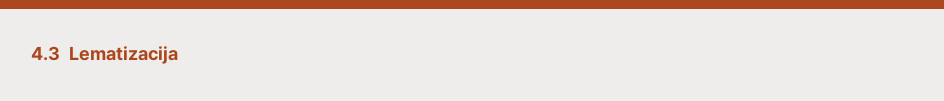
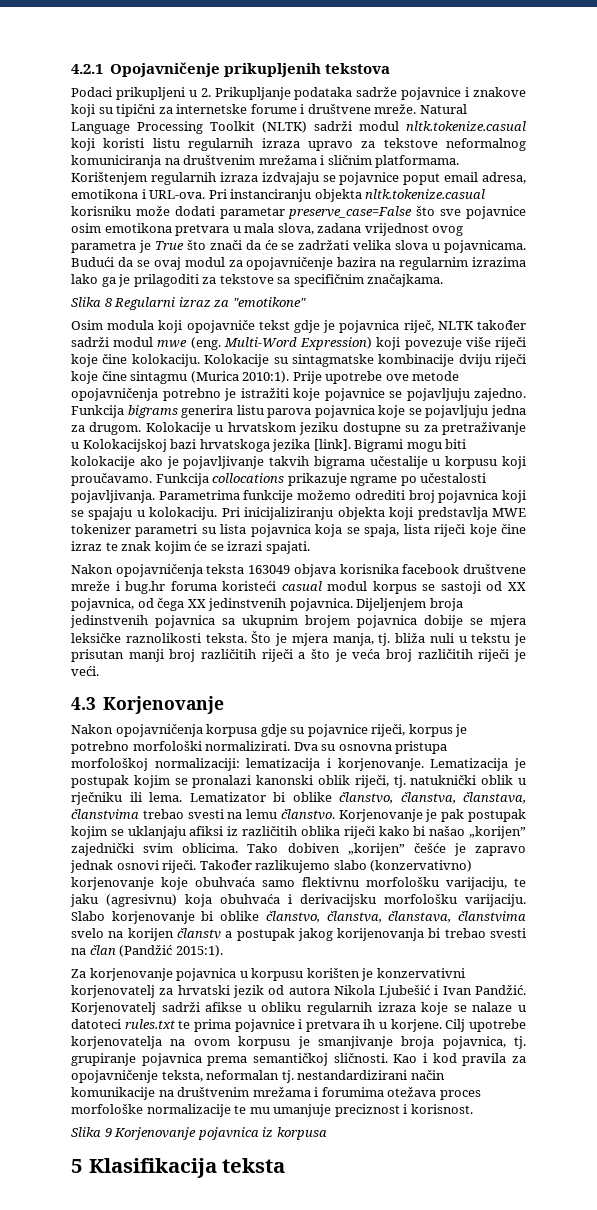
- 4.3 Lematizacija
+ 4.2.1 Opojavničenje prikupljenih tekstova
+ Podaci prikupljeni u 2. Prikupljanje podataka sadrže pojavnice i znakove koji su tipični za internetske forume i društvene mreže. Natural Language Processing Toolkit (NLTK) sadrži modul nltk.tokenize.casual koji koristi listu regularnih izraza upravo za tekstove neformalnog komuniciranja na društvenim mrežama i sličnim platformama. Korištenjem regularnih izraza izdvajaju se pojavnice poput email adresa, emotikona i URL-ova. Pri instanciranju objekta nltk.tokenize.casual korisniku može dodati parametar preserve_case=False što sve pojavnice osim emotikona pretvara u mala slova, zadana vrijednost ovog parametra je True što znači da će se zadržati velika slova u pojavnicama. Budući da se ovaj modul za opojavničenje bazira na regularnim izrazima lako ga je prilagoditi za tekstove sa specifičnim značajkama.
+ Slika 8 Regularni izraz za "emotikone"
+ Osim modula koji opojavniče tekst gdje je pojavnica riječ, NLTK također sadrži modul mwe (eng. Multi-Word Expression) koji povezuje više riječi koje čine kolokaciju. Kolokacije su sintagmatske kombinacije dviju riječi koje čine sintagmu (Murica 2010:1). Prije upotrebe ove metode opojavničenja potrebno je istražiti koje pojavnice se pojavljuju zajedno. Funkcija bigrams generira listu parova pojavnica koje se pojavljuju jedna za drugom. Kolokacije u hrvatskom jeziku dostupne su za pretraživanje u Kolokacijskoj bazi hrvatskoga jezika [link]. Bigrami mogu biti kolokacije ako je pojavljivanje takvih bigrama učestalije u korpusu koji proučavamo. Funkcija collocations prikazuje ngrame po učestalosti pojavljivanja. Parametrima funkcije možemo odrediti broj pojavnica koji se spajaju u kolokaciju. Pri inicijaliziranju objekta koji predstavlja MWE tokenizer parametri su lista pojavnica koja se spaja, lista riječi koje čine izraz te znak kojim će se izrazi spajati.
+ Nakon opojavničenja teksta 163049 objava korisnika facebook društvene mreže i bug.hr foruma koristeći casual modul korpus se sastoji od XX pojavnica, od čega XX jedinstvenih pojavnica. Dijeljenjem broja jedinstvenih pojavnica sa ukupnim brojem pojavnica dobije se mjera leksičke raznolikosti teksta. Što je mjera manja, tj. bliža nuli u tekstu je prisutan manji broj različitih riječi a što je veća broj različitih riječi je veći.
+ 4.3 Korjenovanje
+ Nakon opojavničenja korpusa gdje su pojavnice riječi, korpus je potrebno morfološki normalizirati. Dva su osnovna pristupa morfološkoj normalizaciji: lematizacija i korjenovanje. Lematizacija je postupak kojim se pronalazi kanonski oblik riječi, tj. natuknički oblik u rječniku ili lema. Lematizator bi oblike članstvo, članstva, članstava, članstvima trebao svesti na lemu članstvo. Korjenovanje je pak postupak kojim se uklanjaju afiksi iz različitih oblika riječi kako bi našao „korijen” zajednički svim oblicima. Tako dobiven „korijen” češće je zapravo jednak osnovi riječi. Također razlikujemo slabo (konzervativno) korjenovanje koje obuhvaća samo flektivnu morfološku varijaciju, te jaku (agresivnu) koja obuhvaća i derivacijsku morfološku varijaciju. Slabo korjenovanje bi oblike članstvo, članstva, članstava, članstvima svelo na korijen članstv a postupak jakog korijenovanja bi trebao svesti na član (Pandžić 2015:1).
+ Za korjenovanje pojavnica u korpusu korišten je konzervativni korjenovatelj za hrvatski jezik od autora Nikola Ljubešić i Ivan Pandžić. Korjenovatelj sadrži afikse u obliku regularnih izraza koje se nalaze u datoteci rules.txt te prima pojavnice i pretvara ih u korjene. Cilj upotrebe korjenovatelja na ovom korpusu je smanjivanje broja pojavnica, tj. grupiranje pojavnica prema semantičkoj sličnosti. Kao i kod pravila za opojavničenje teksta, neformalan tj. nestandardizirani način komunikacije na društvenim mrežama i forumima otežava proces morfološke normalizacije te mu umanjuje preciznost i korisnost.
+ Slika 9 Korjenovanje pojavnica iz korpusa
+ 5 Klasifikacija teksta

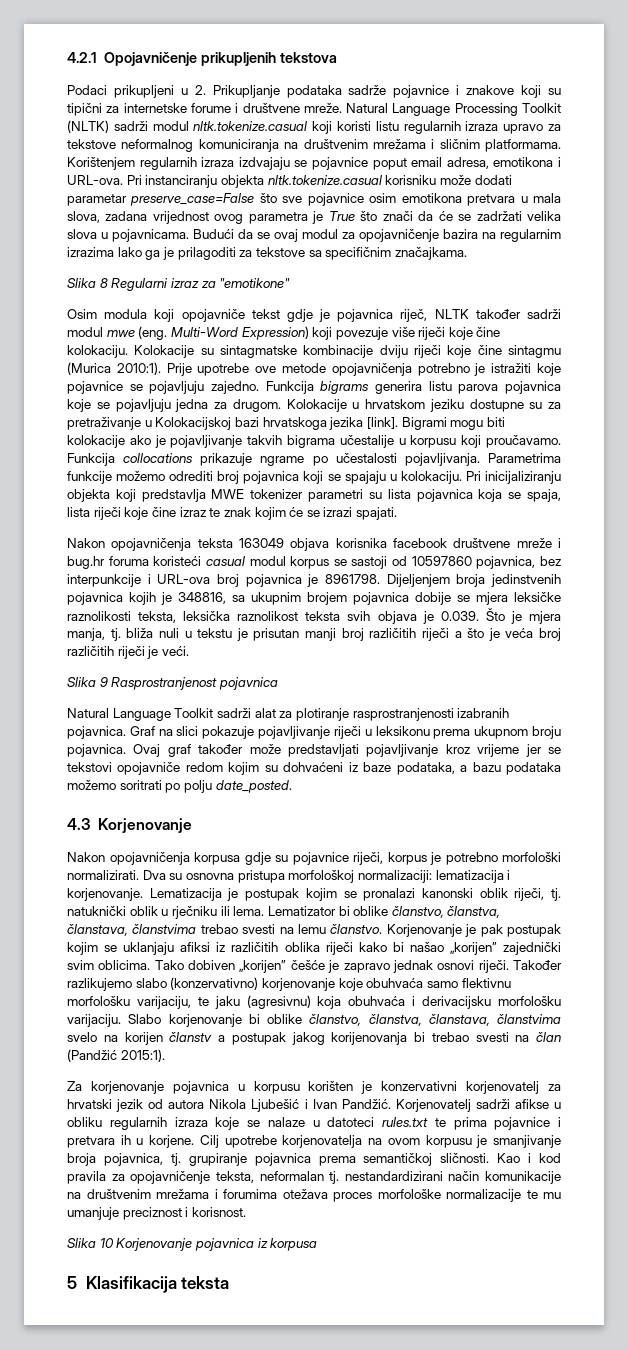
- Nakon opojavničenja teksta 163049 objava korisnika facebook društvene mreže i bug.hr foruma koristeći casual modul korpus se sastoji od XX pojavnica, od čega XX jedinstvenih pojavnica.
+ Nakon opojavničenja teksta 163049 objava korisnika facebook društvene mreže i bug.hr foruma koristeći casual modul korpus se sastoji od 10597860 pojavnica, bez interpunkcije i URL-ova broj pojavnica je 8961798.
- Dijeljenjem broja jedinstvenih pojavnica sa ukupnim brojem pojavnica dobije se mjera leksičke raznolikosti teksta. Što je mjera manja, tj. bliža nuli u tekstu je prisutan manji broj različitih riječi a što je veća broj različitih riječi je veći.
+ Dijeljenjem broja jedinstvenih pojavnica kojih je 348816, sa ukupnim brojem pojavnica dobije se mjera leksičke raznolikosti teksta, leksička raznolikost teksta svih objava je 0.039. Što je mjera manja, tj. bliža nuli u tekstu je prisutan manji broj različitih riječi a što je veća broj različitih riječi je veći.
+ Slika 9 Rasprostranjenost pojavnica
+ Natural Language Toolkit sadrži alat za plotiranje rasprostranjenosti izabranih pojavnica. Graf na slici pokazuje pojavljivanje riječi u leksikonu prema ukupnom broju pojavnica. Ovaj graf također može predstavljati pojavljivanje kroz vrijeme jer se tekstovi opojavniče redom kojim su dohvaćeni iz baze podataka, a bazu podataka možemo soritrati po polju date_posted.
- Slika 9 Korjenovanje pojavnica iz korpusa
+ Slika 10 Korjenovanje pojavnica iz korpusa

